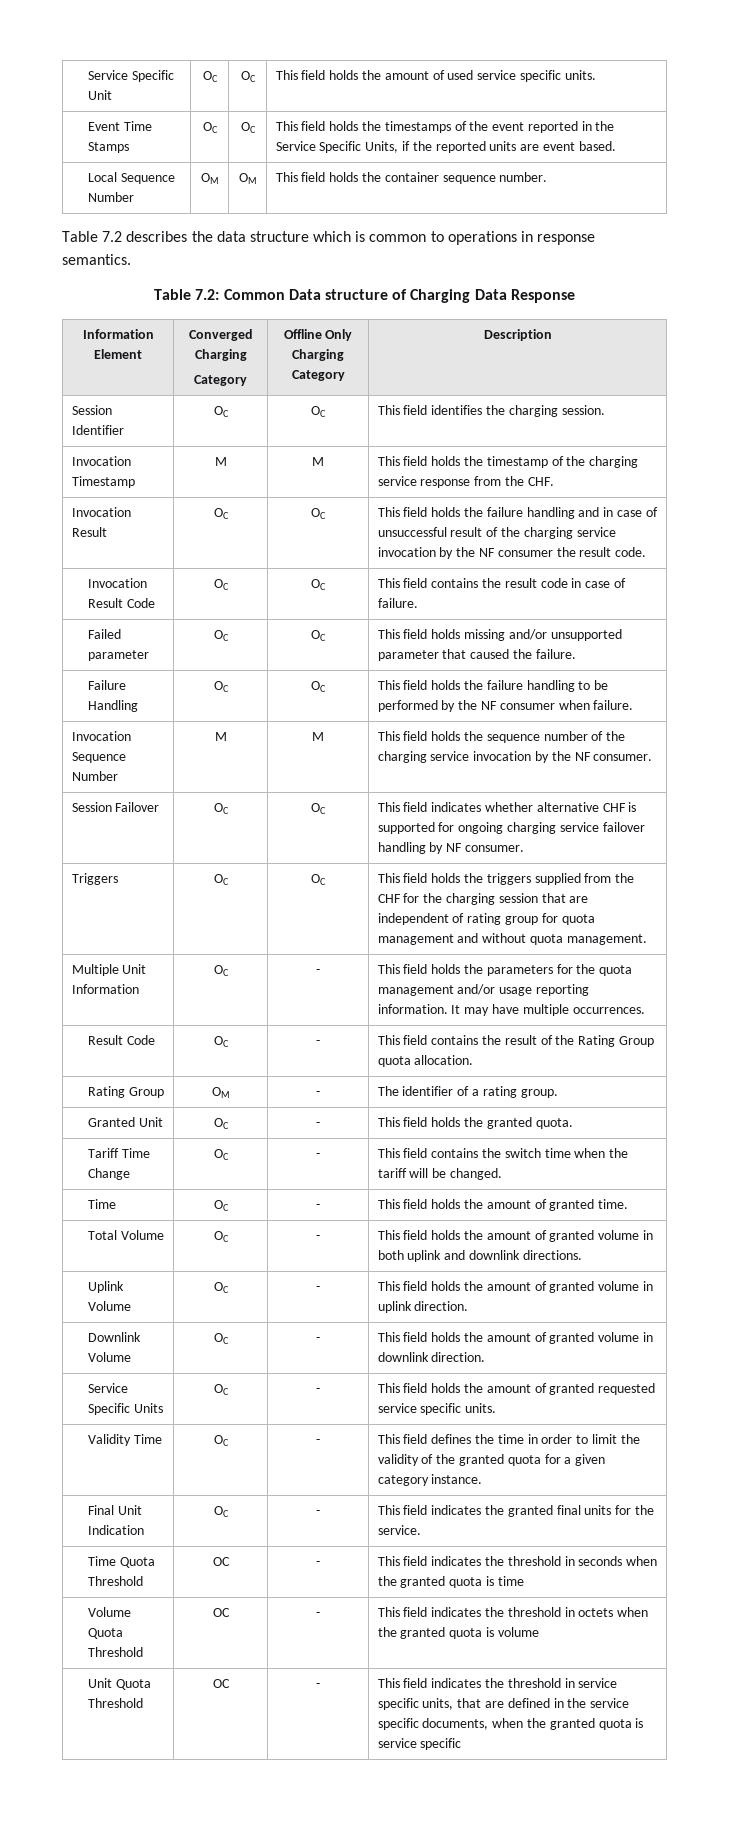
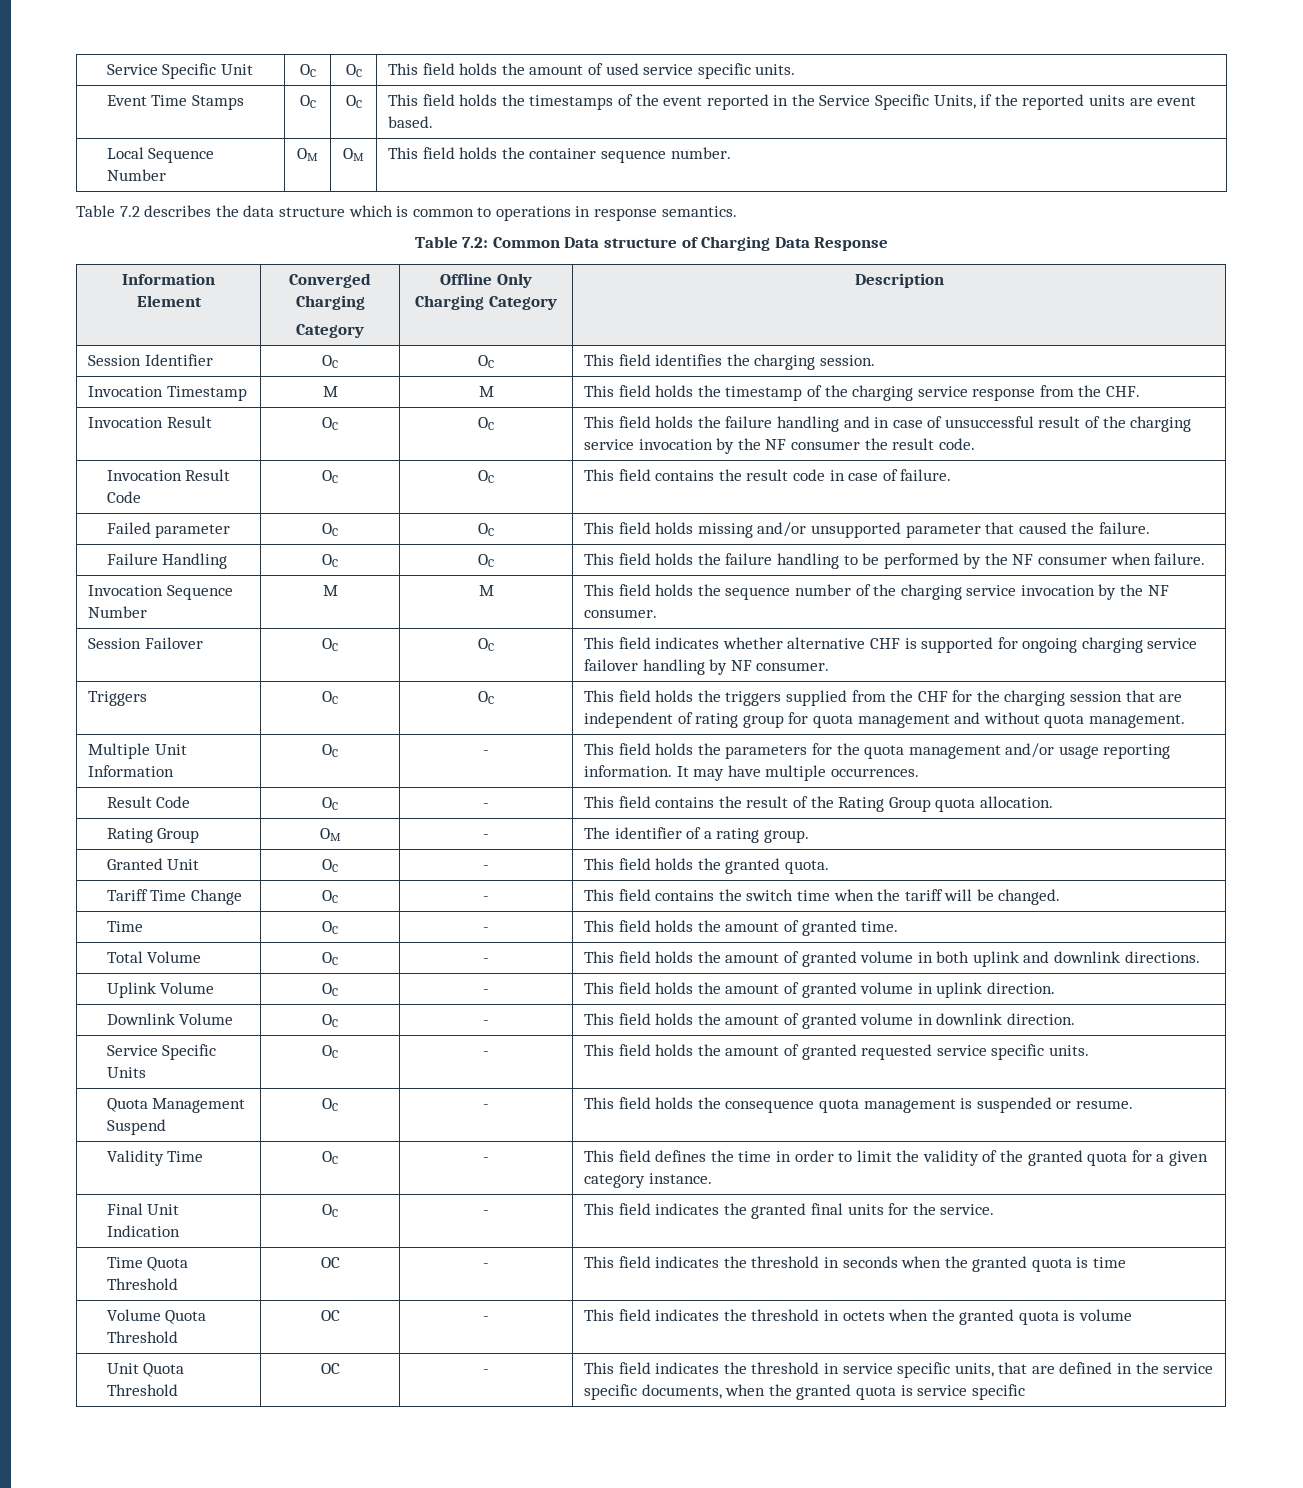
+ Quota Management Suspend | OC | - | This field holds the consequence quota management is suspended or resume.

